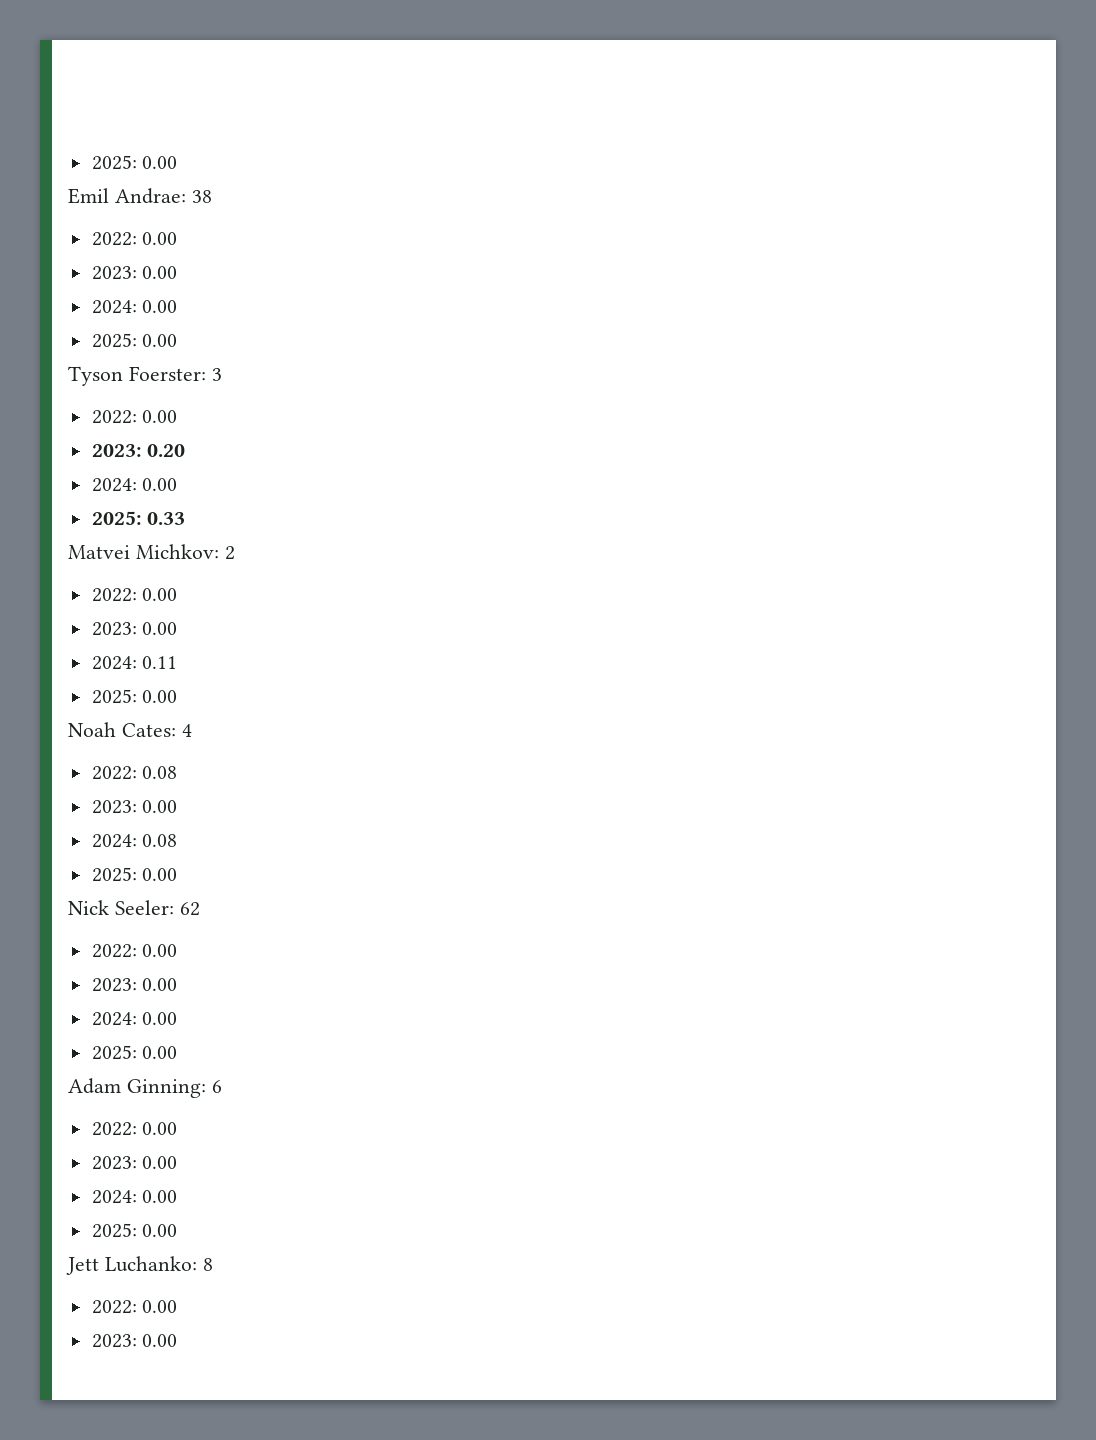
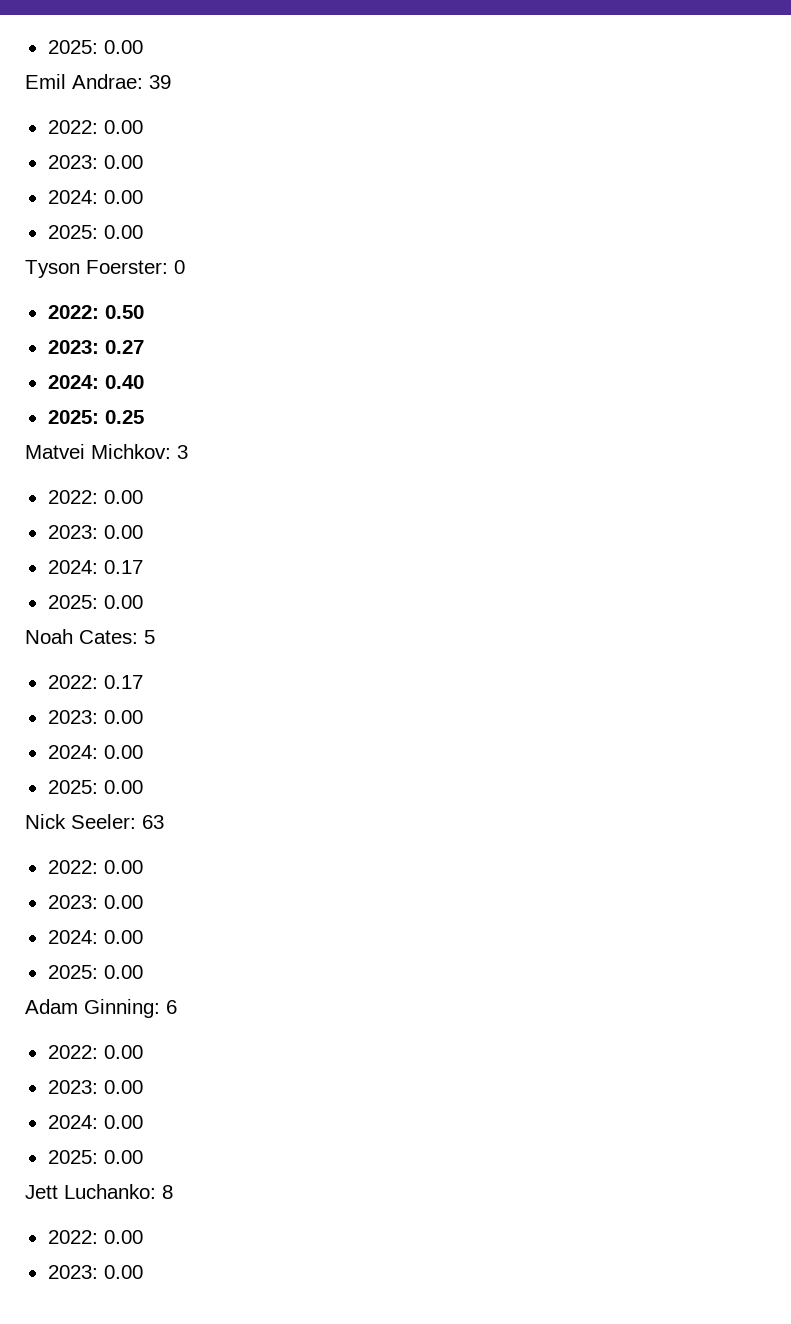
- Emil Andrae: 38
+ Emil Andrae: 39
- Tyson Foerster: 3
- 2022: 0.00
- 2023: 0.20
- 2024: 0.00
- 2025: 0.33
+ Tyson Foerster: 0
+ 2022: 0.50
+ 2023: 0.27
+ 2024: 0.40
+ 2025: 0.25
- Matvei Michkov: 2
+ Matvei Michkov: 3
  2022: 0.00
  2023: 0.00
- 2024: 0.11
+ 2024: 0.17
- Noah Cates: 4
- 2022: 0.08
+ Noah Cates: 5
+ 2022: 0.17
  2023: 0.00
- 2024: 0.08
+ 2024: 0.00
- Nick Seeler: 62
+ Nick Seeler: 63

